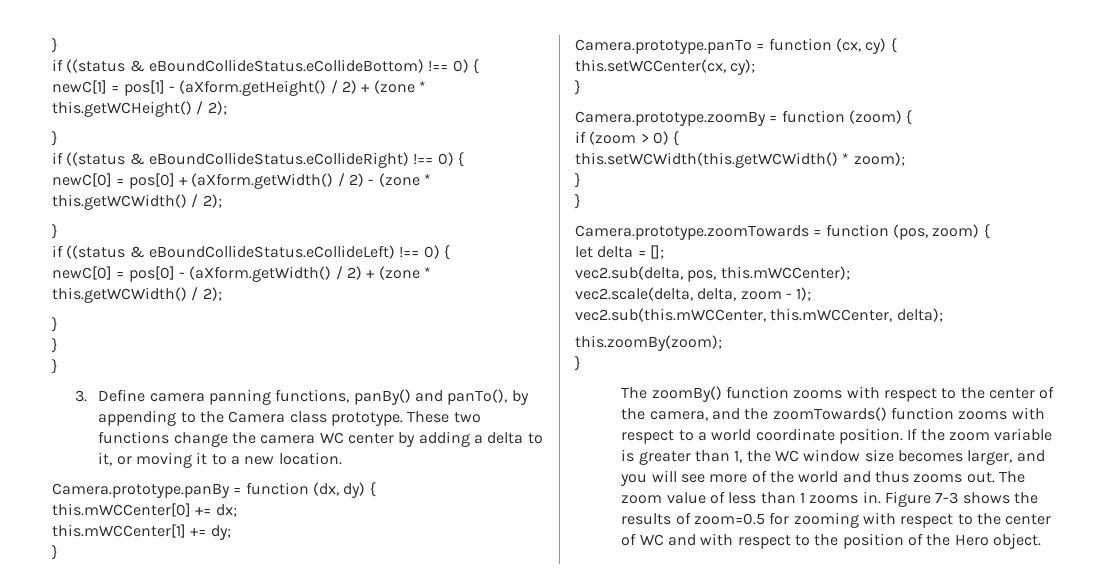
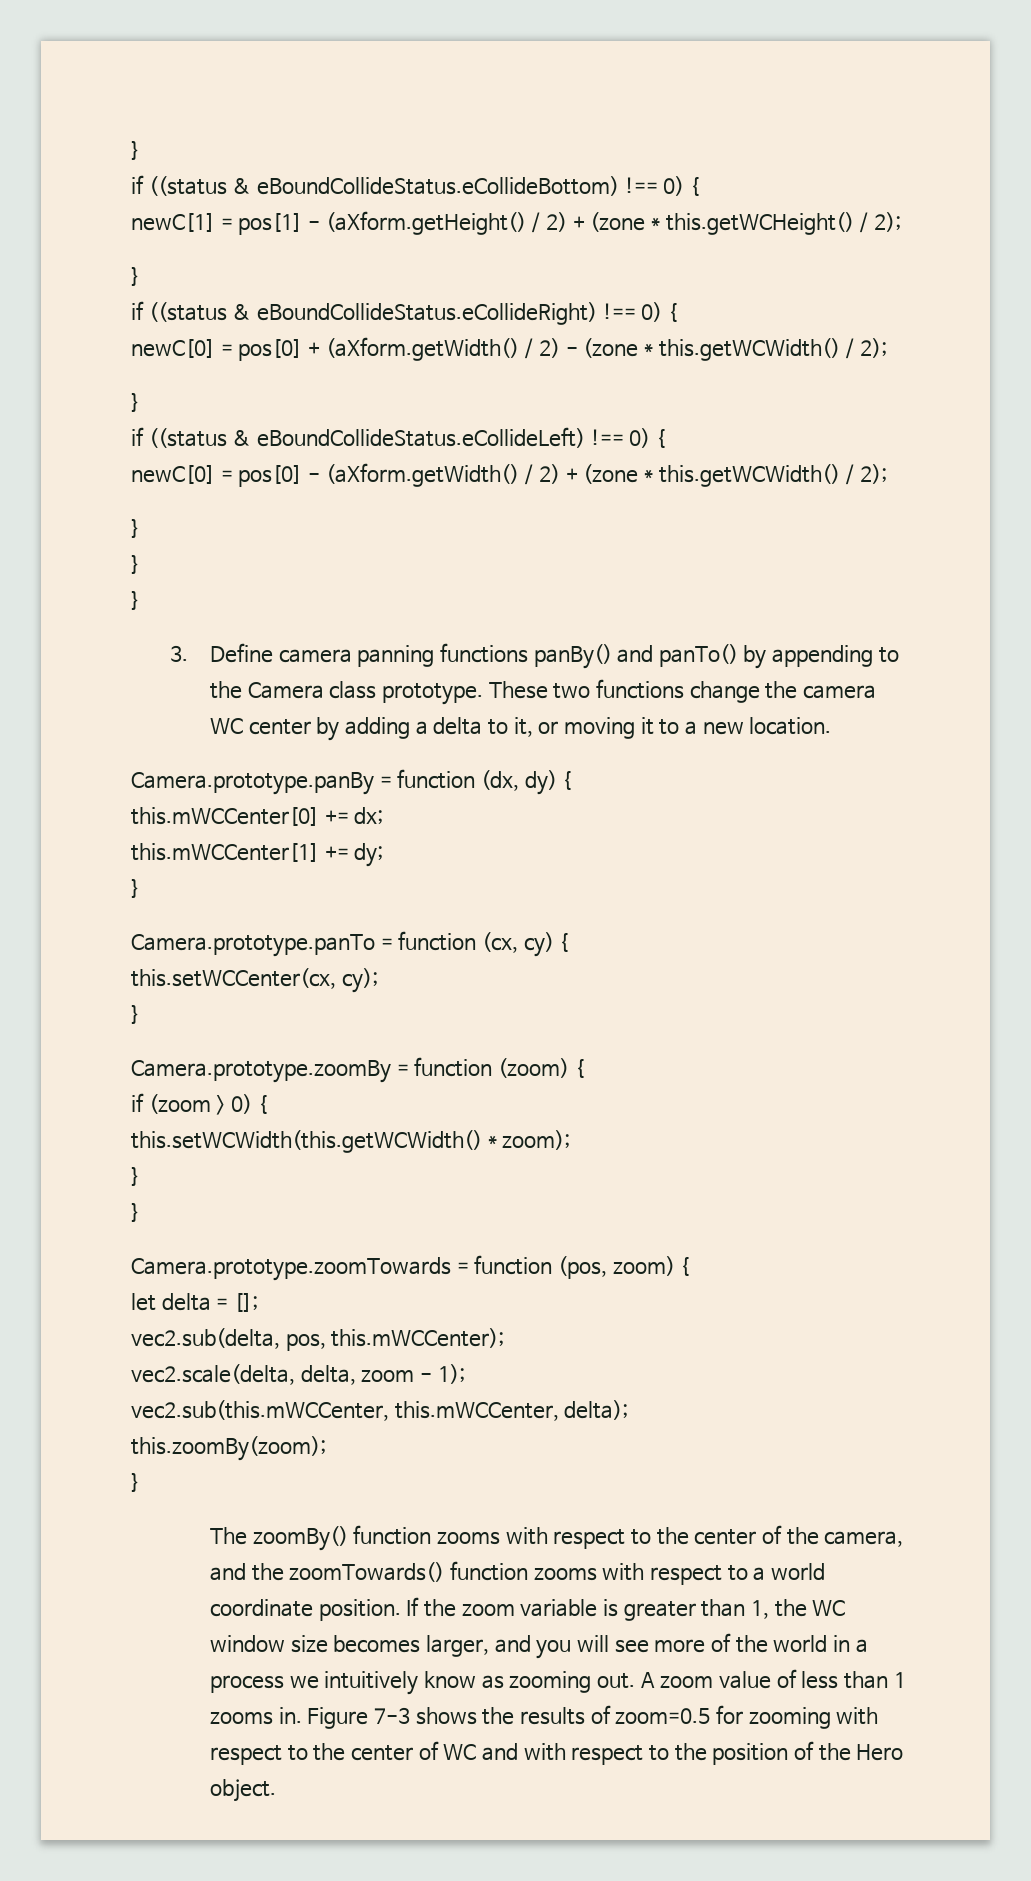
- 3. Define camera panning functions, panBy() and panTo(), by appending to the Camera class prototype.
+ 3. Define camera panning functions panBy() and panTo() by appending to the Camera class prototype.
- If the zoom variable is greater than 1, the WC window size becomes larger, and you will see more of the world and thus zooms out. The zoom value of less than 1 zooms in.
+ If the zoom variable is greater than 1, the WC window size becomes larger, and you will see more of the world in a process we intuitively know as zooming out. A zoom value of less than 1 zooms in.

